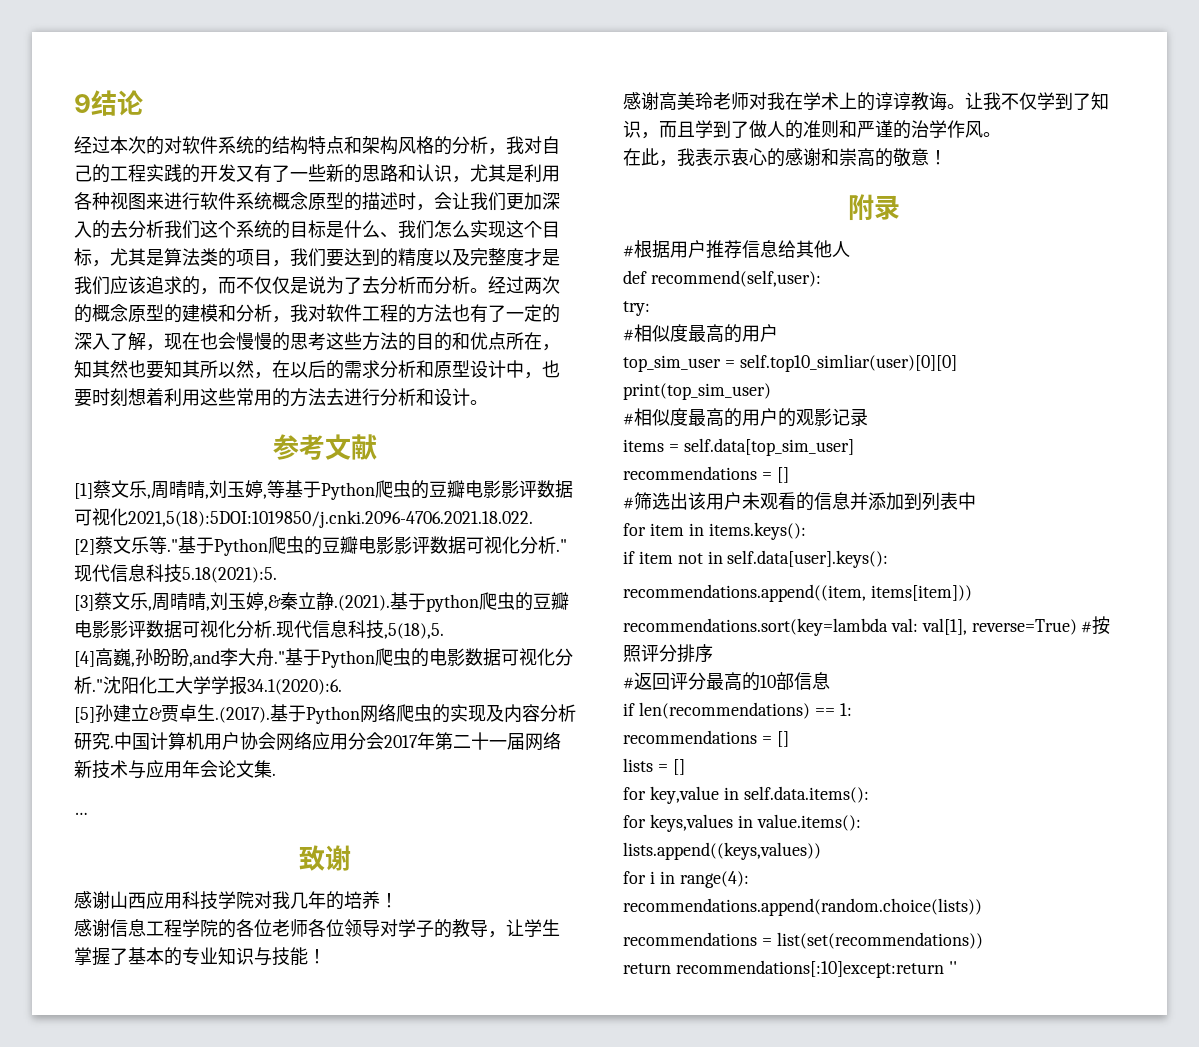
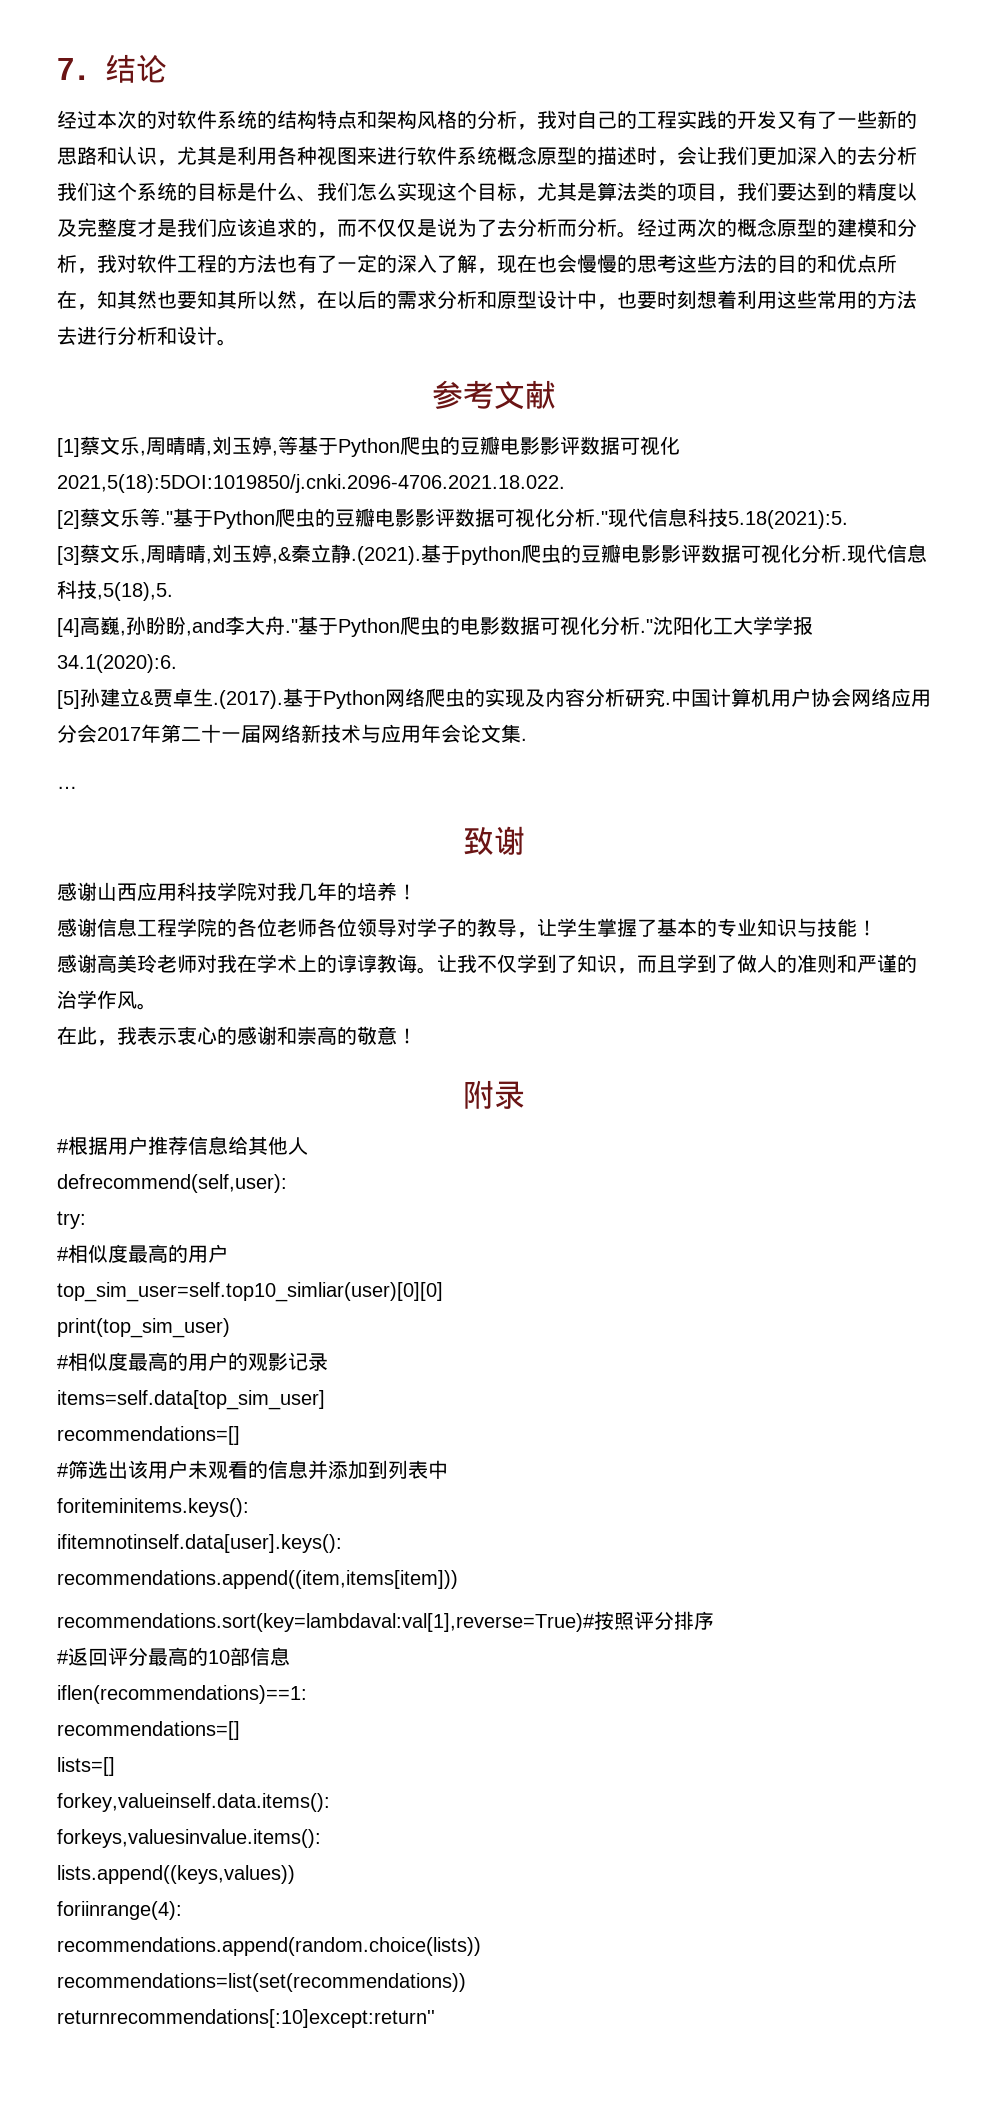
- 9结论
+ 7．结论
- def recommend(self,user):
+ defrecommend(self,user):
- top_sim_user = self.top10_simliar(user)[0][0]
+ top_sim_user=self.top10_simliar(user)[0][0]
- items = self.data[top_sim_user]
- recommendations = []
+ items=self.data[top_sim_user]
+ recommendations=[]
- for item in items.keys():
- if item not in self.data[user].keys():
- recommendations.append((item, items[item]))
- recommendations.sort(key=lambda val: val[1], reverse=True) #按照评分排序
+ foriteminitems.keys():
+ ifitemnotinself.data[user].keys():
+ recommendations.append((item,items[item]))
+ recommendations.sort(key=lambdaval:val[1],reverse=True)#按照评分排序
- if len(recommendations) == 1:
- recommendations = []
- lists = []
- for key,value in self.data.items():
- for keys,values in value.items():
+ iflen(recommendations)==1:
+ recommendations=[]
+ lists=[]
+ forkey,valueinself.data.items():
+ forkeys,valuesinvalue.items():
  lists.append((keys,values))
- for i in range(4):
+ foriinrange(4):
  recommendations.append(random.choice(lists))
- recommendations = list(set(recommendations))
- return recommendations[:10]except:return ''
+ recommendations=list(set(recommendations))
+ returnrecommendations[:10]except:return''

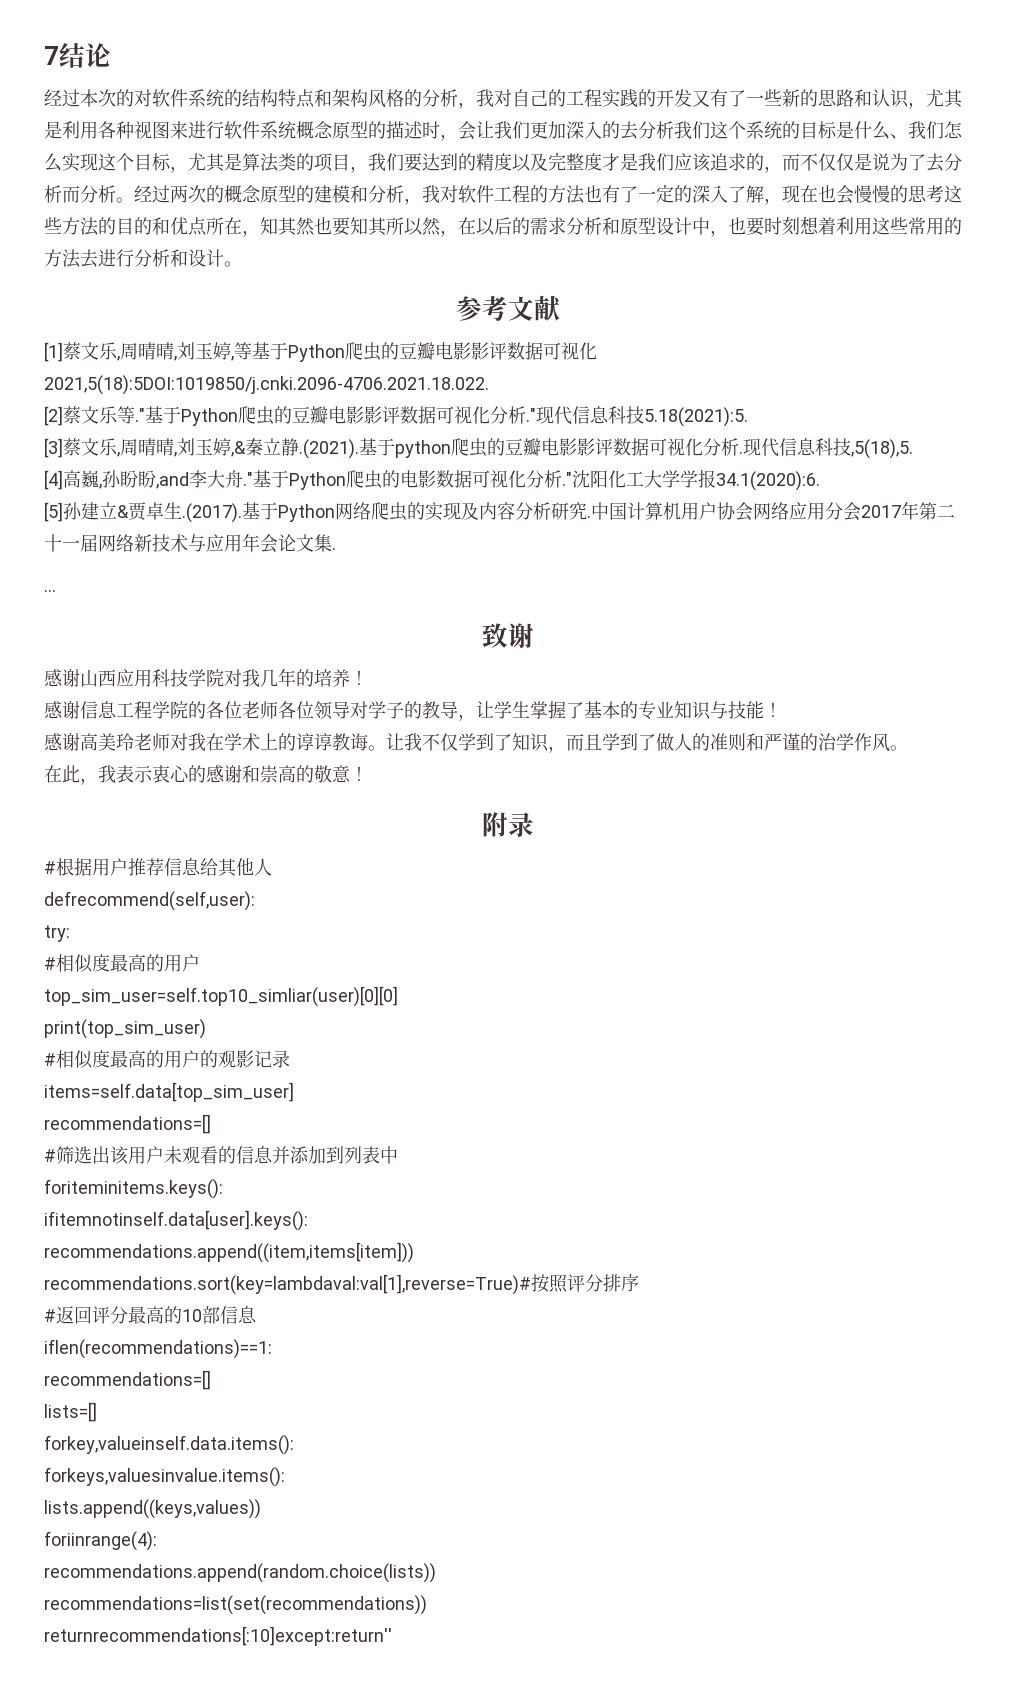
- 7．结论
+ 7结论

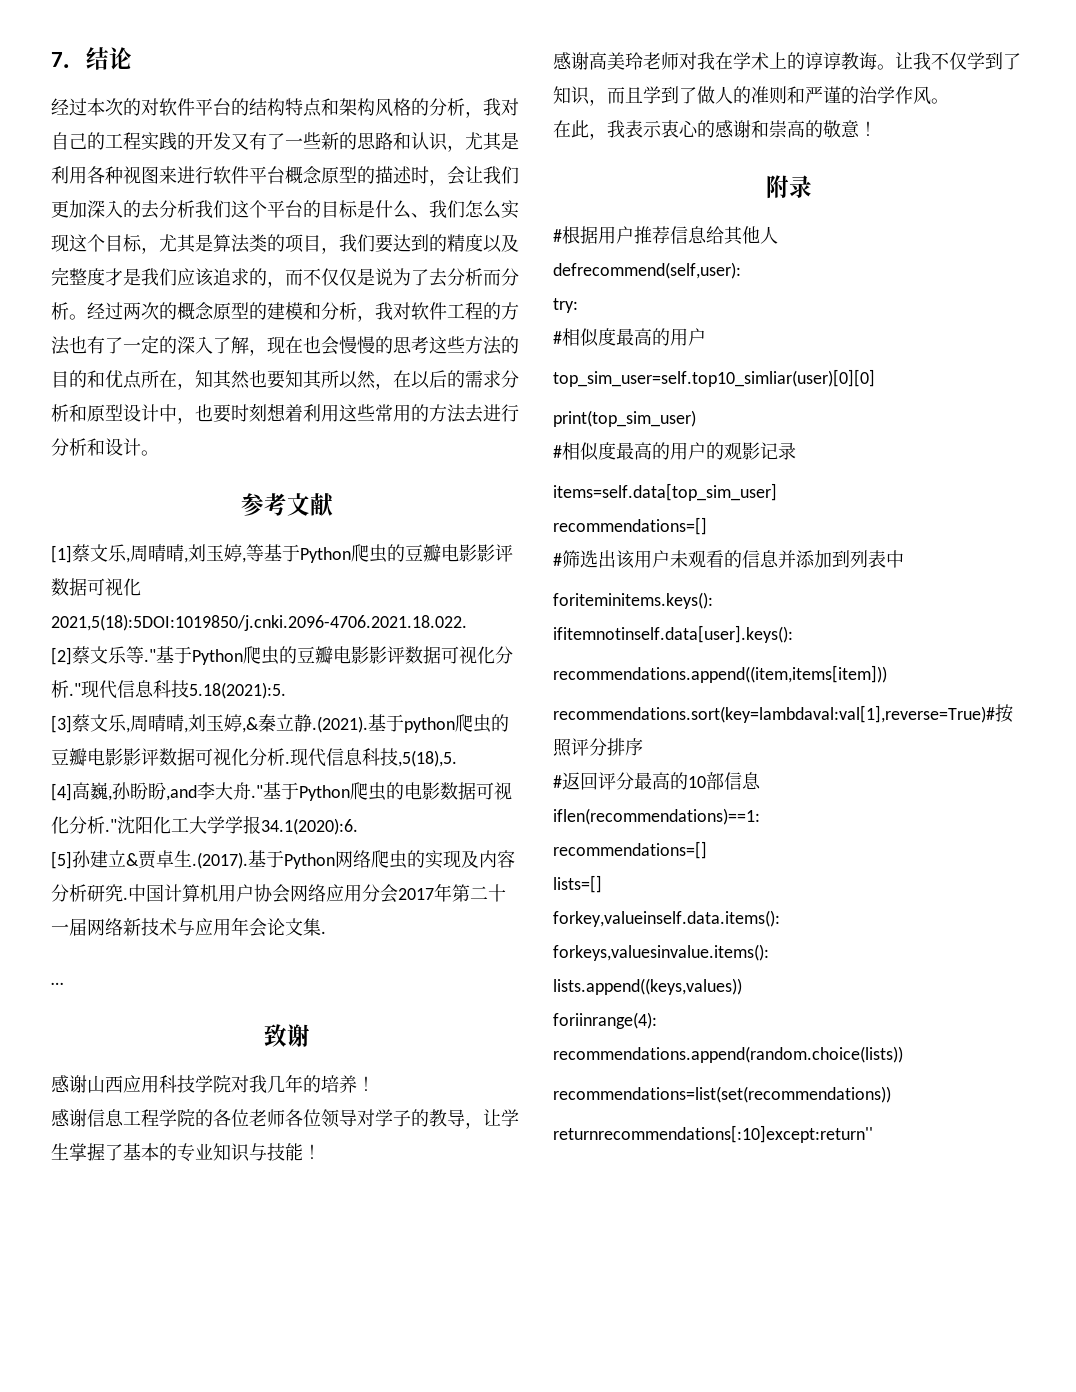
- 7结论
+ 7．结论
- 经过本次的对软件系统的结构特点和架构风格的分析，我对自己的工程实践的开发又有了一些新的思路和认识，尤其是利用各种视图来进行软件系统概念原型的描述时，会让我们更加深入的去分析我们这个系统的目标是什么、我们怎么实现这个目标，尤其是算法类的项目，我们要达到的精度以及完整度才是我们应该追求的，而不仅仅是说为了去分析而分析。
+ 经过本次的对软件平台的结构特点和架构风格的分析，我对自己的工程实践的开发又有了一些新的思路和认识，尤其是利用各种视图来进行软件平台概念原型的描述时，会让我们更加深入的去分析我们这个平台的目标是什么、我们怎么实现这个目标，尤其是算法类的项目，我们要达到的精度以及完整度才是我们应该追求的，而不仅仅是说为了去分析而分析。

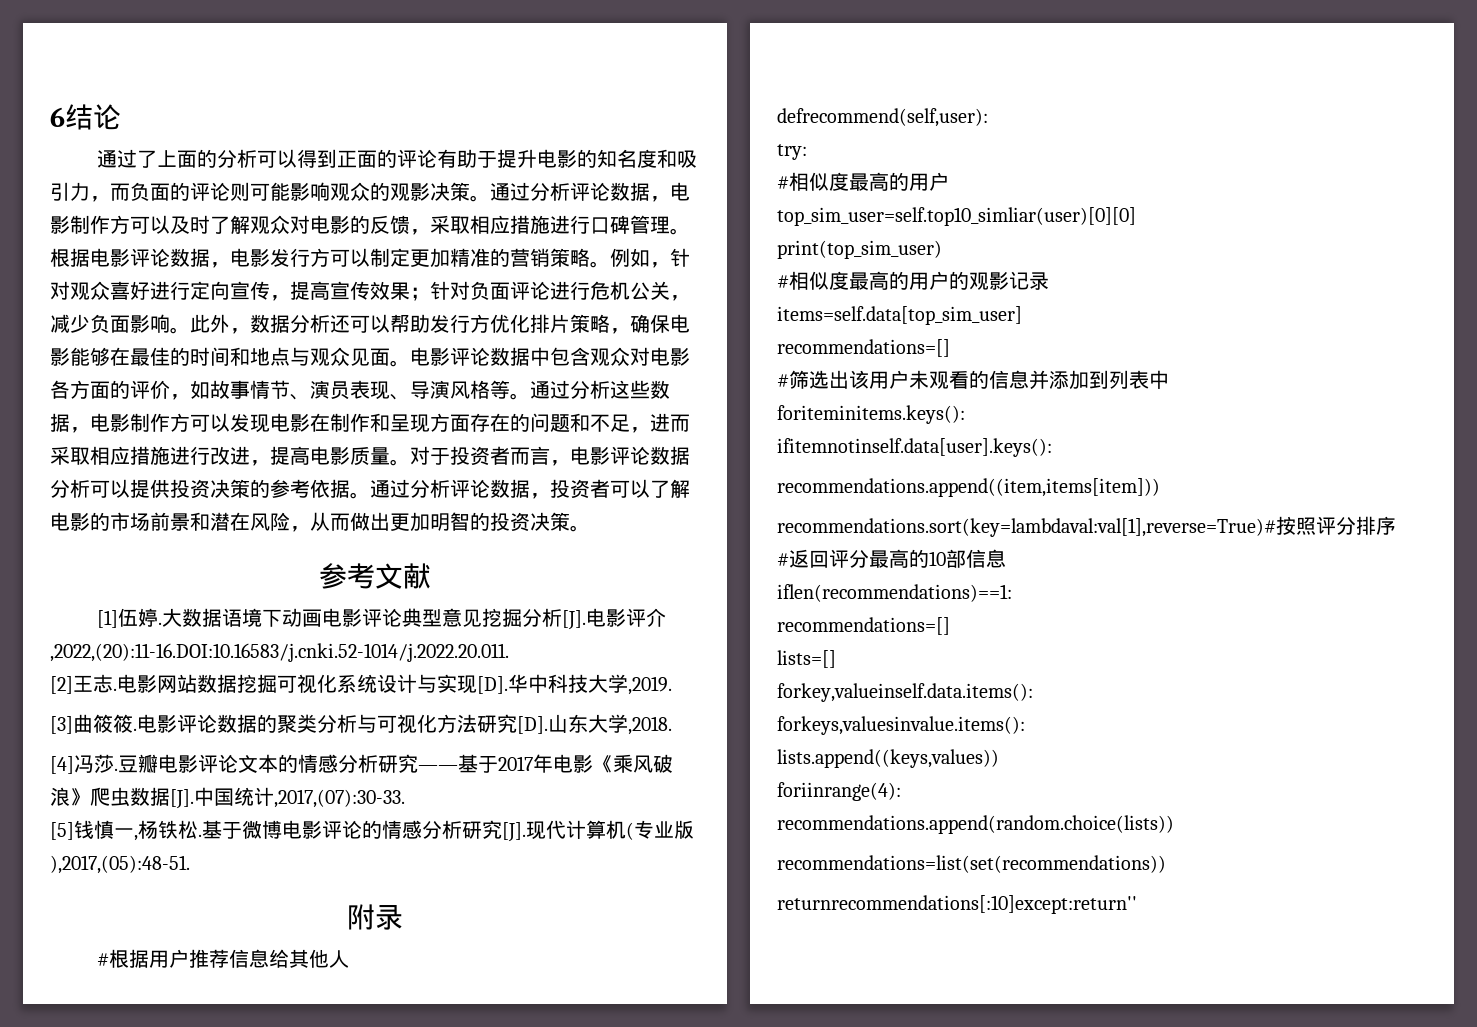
- 7．结论
+ 6结论
- 经过本次的对软件平台的结构特点和架构风格的分析，我对自己的工程实践的开发又有了一些新的思路和认识，尤其是利用各种视图来进行软件平台概念原型的描述时，会让我们更加深入的去分析我们这个平台的目标是什么、我们怎么实现这个目标，尤其是算法类的项目，我们要达到的精度以及完整度才是我们应该追求的，而不仅仅是说为了去分析而分析。经过两次的概念原型的建模和分析，我对软件工程的方法也有了一定的深入了解，现在也会慢慢的思考这些方法的目的和优点所在，知其然也要知其所以然，在以后的需求分析和原型设计中，也要时刻想着利用这些常用的方法去进行分析和设计。
+ 通过了上面的分析可以得到正面的评论有助于提升电影的知名度和吸引力，而负面的评论则可能影响观众的观影决策。通过分析评论数据，电影制作方可以及时了解观众对电影的反馈，采取相应措施进行口碑管理。根据电影评论数据，电影发行方可以制定更加精准的营销策略。例如，针对观众喜好进行定向宣传，提高宣传效果；针对负面评论进行危机公关，减少负面影响。此外，数据分析还可以帮助发行方优化排片策略，确保电影能够在最佳的时间和地点与观众见面。电影评论数据中包含观众对电影各方面的评价，如故事情节、演员表现、导演风格等。通过分析这些数据，电影制作方可以发现电影在制作和呈现方面存在的问题和不足，进而采取相应措施进行改进，提高电影质量。对于投资者而言，电影评论数据分析可以提供投资决策的参考依据。通过分析评论数据，投资者可以了解电影的市场前景和潜在风险，从而做出更加明智的投资决策。
  参考文献
- [1]蔡文乐,周晴晴,刘玉婷,等基于Python爬虫的豆瓣电影影评数据可视化2021,5(18):5DOI:1019850/j.cnki.2096-4706.2021.18.022.
- [2]蔡文乐等."基于Python爬虫的豆瓣电影影评数据可视化分析."现代信息科技5.18(2021):5.
- [3]蔡文乐,周晴晴,刘玉婷,&秦立静.(2021).基于python爬虫的豆瓣电影影评数据可视化分析.现代信息科技,5(18),5.
- [4]高巍,孙盼盼,and李大舟."基于Python爬虫的电影数据可视化分析."沈阳化工大学学报34.1(2020):6.
- [5]孙建立&贾卓生.(2017).基于Python网络爬虫的实现及内容分析研究.中国计算机用户协会网络应用分会2017年第二十一届网络新技术与应用年会论文集.
- …
- 致谢
- 感谢山西应用科技学院对我几年的培养！
- 感谢信息工程学院的各位老师各位领导对学子的教导，让学生掌握了基本的专业知识与技能！
- 感谢高美玲老师对我在学术上的谆谆教诲。让我不仅学到了知识，而且学到了做人的准则和严谨的治学作风。
- 在此，我表示衷心的感谢和崇高的敬意！
+ [1]伍婷.大数据语境下动画电影评论典型意见挖掘分析[J].电影评介,2022,(20):11-16.DOI:10.16583/j.cnki.52-1014/j.2022.20.011.
+ [2]王志.电影网站数据挖掘可视化系统设计与实现[D].华中科技大学,2019.
+ [3]曲筱筱.电影评论数据的聚类分析与可视化方法研究[D].山东大学,2018.
+ [4]冯莎.豆瓣电影评论文本的情感分析研究——基于2017年电影《乘风破浪》爬虫数据[J].中国统计,2017,(07):30-33.
+ [5]钱慎一,杨铁松.基于微博电影评论的情感分析研究[J].现代计算机(专业版),2017,(05):48-51.

